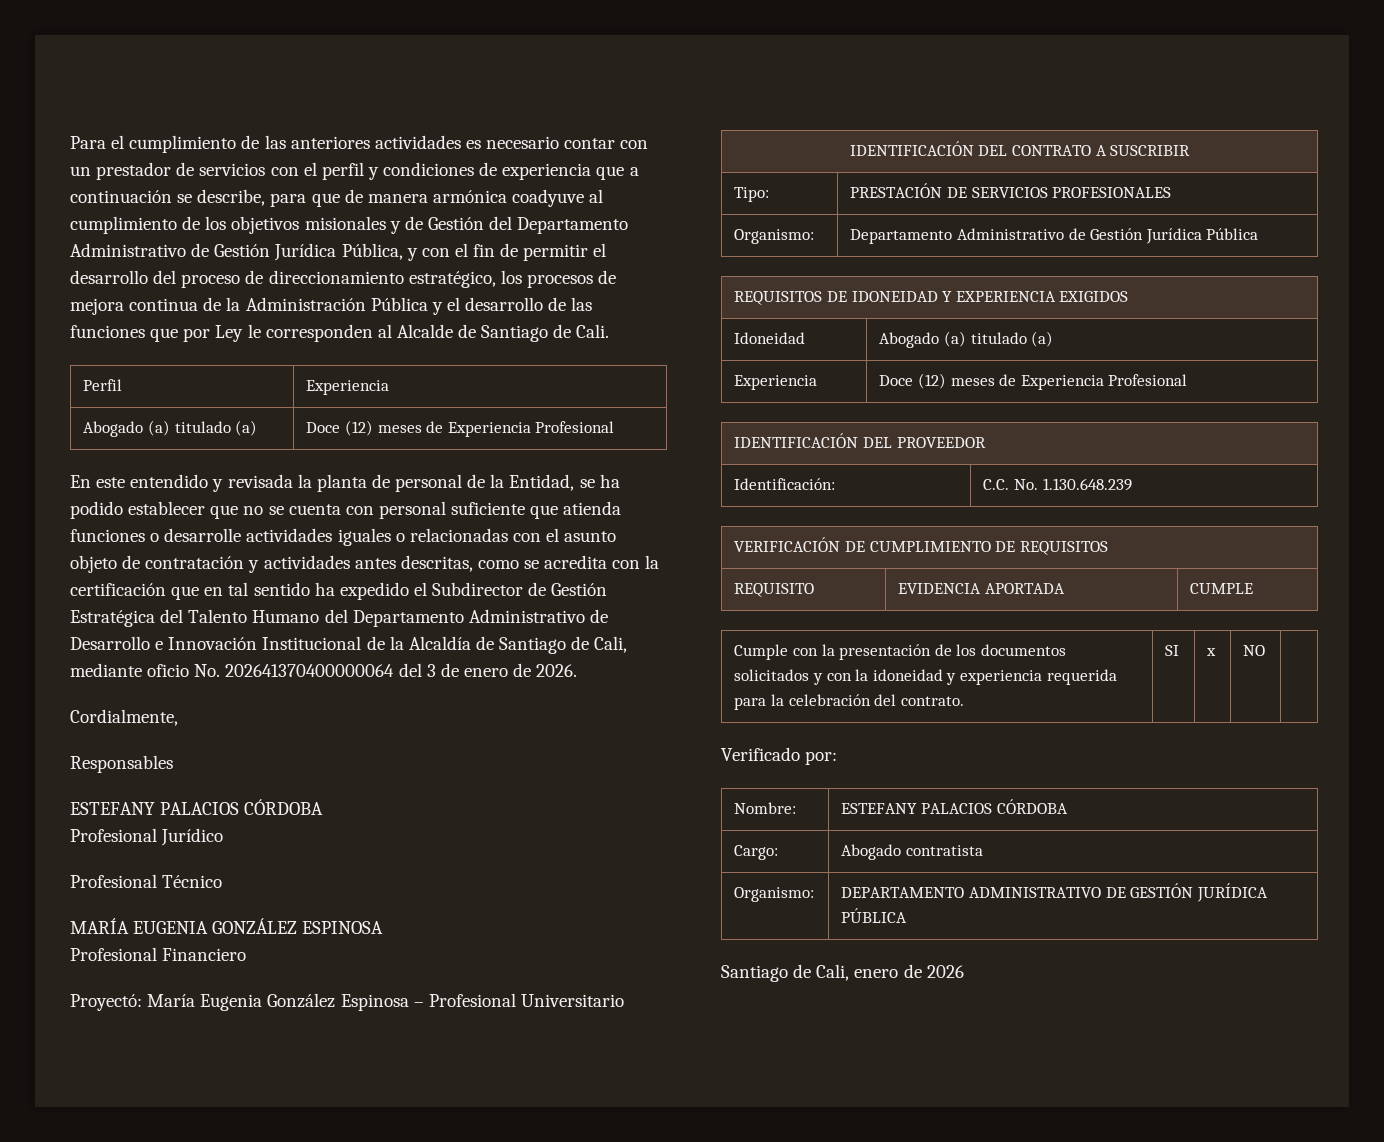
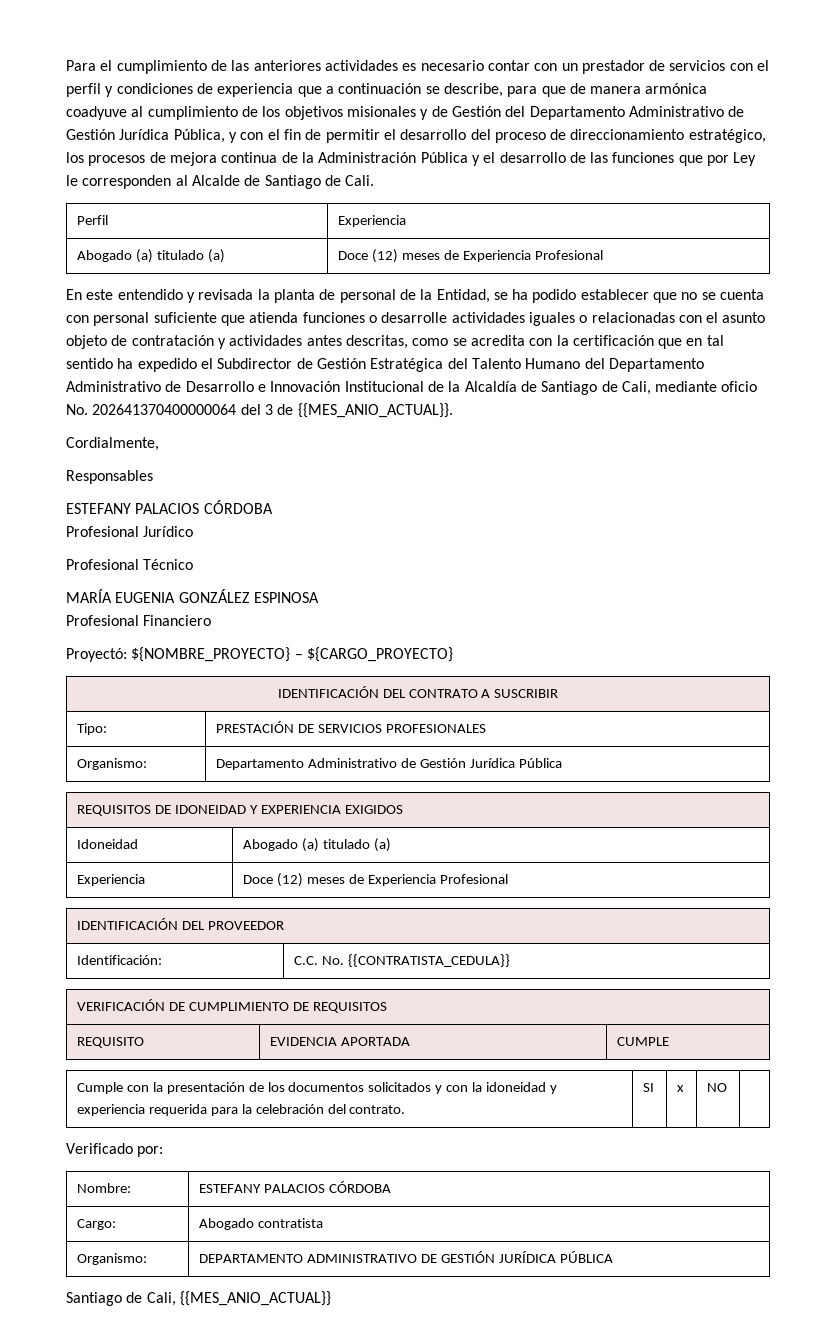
- En este entendido y revisada la planta de personal de la Entidad, se ha podido establecer que no se cuenta con personal suficiente que atienda funciones o desarrolle actividades iguales o relacionadas con el asunto objeto de contratación y actividades antes descritas, como se acredita con la certificación que en tal sentido ha expedido el Subdirector de Gestión Estratégica del Talento Humano del Departamento Administrativo de Desarrollo e Innovación Institucional de la Alcaldía de Santiago de Cali, mediante oficio No. 202641370400000064 del 3 de enero de 2026.
+ En este entendido y revisada la planta de personal de la Entidad, se ha podido establecer que no se cuenta con personal suficiente que atienda funciones o desarrolle actividades iguales o relacionadas con el asunto objeto de contratación y actividades antes descritas, como se acredita con la certificación que en tal sentido ha expedido el Subdirector de Gestión Estratégica del Talento Humano del Departamento Administrativo de Desarrollo e Innovación Institucional de la Alcaldía de Santiago de Cali, mediante oficio No. 202641370400000064 del 3 de {{MES_ANIO_ACTUAL}}.
- Proyectó: María Eugenia González Espinosa – Profesional Universitario
+ Proyectó: ${NOMBRE_PROYECTO} – ${CARGO_PROYECTO}
- Identificación: | C.C. No. 1.130.648.239
+ Identificación: | C.C. No. {{CONTRATISTA_CEDULA}}
- Santiago de Cali, enero de 2026
+ Santiago de Cali, {{MES_ANIO_ACTUAL}}

